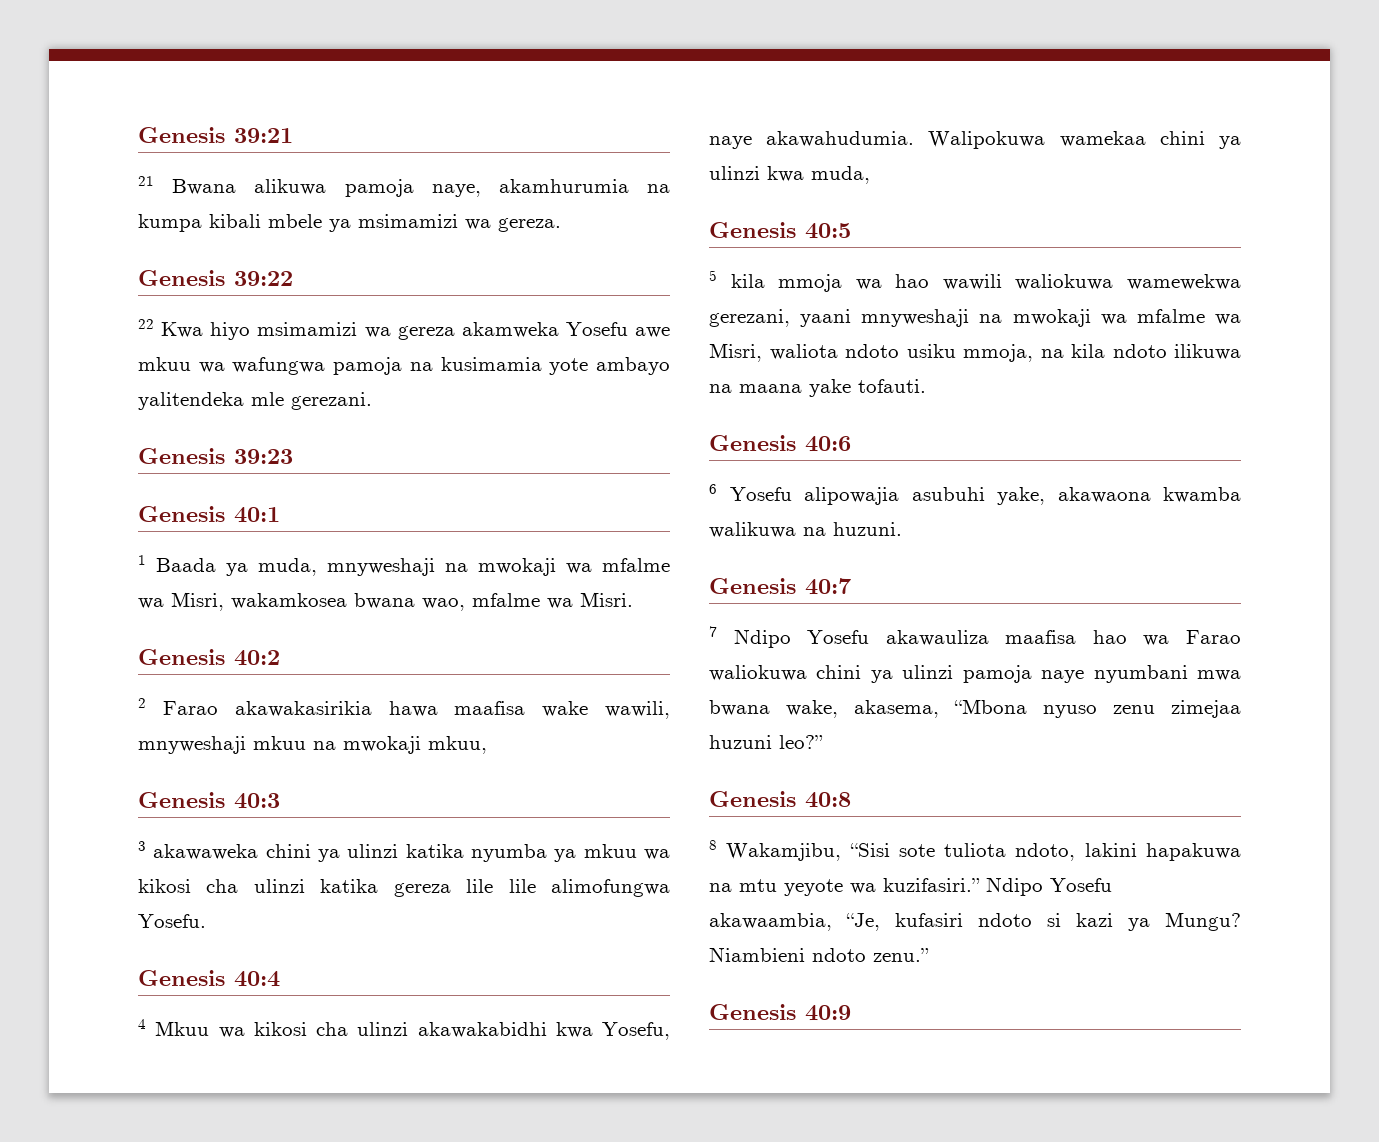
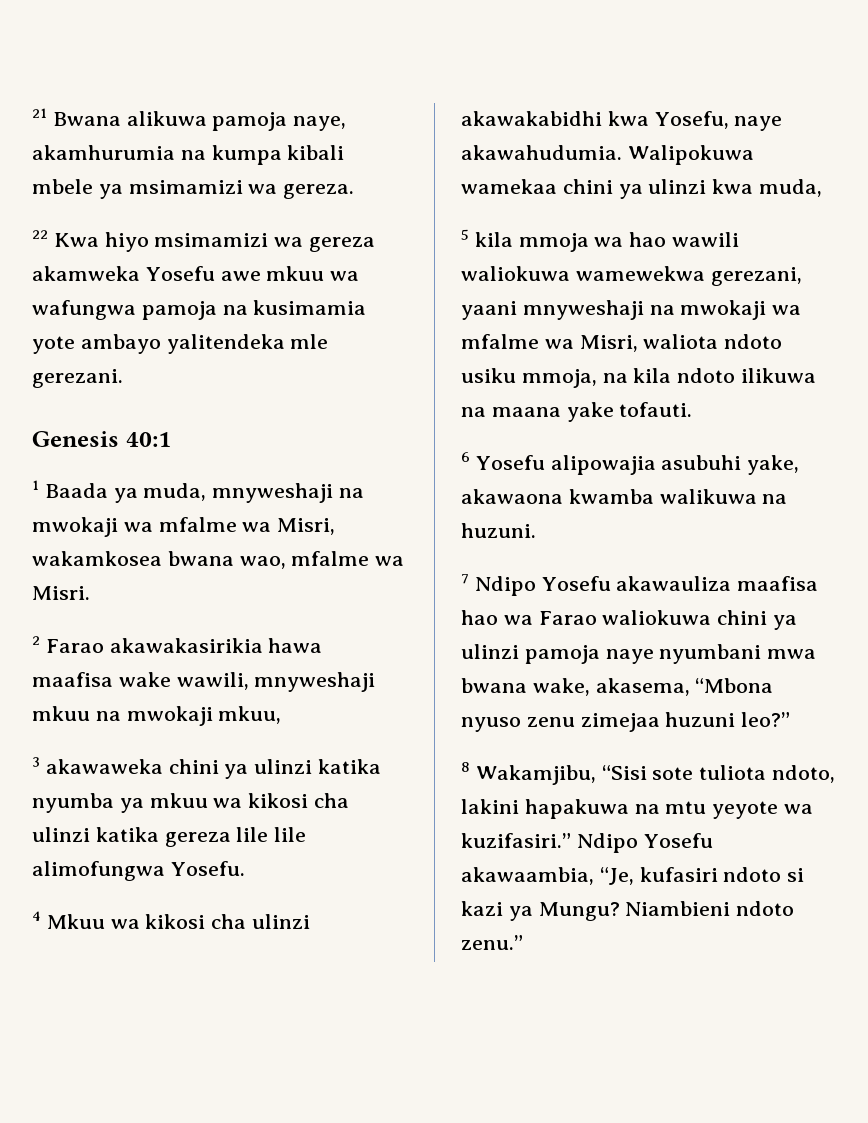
- Genesis 39:21
- Genesis 39:22
- Genesis 39:23
- Genesis 40:2
- Genesis 40:3
- Genesis 40:4
- Genesis 40:5
- Genesis 40:6
- Genesis 40:7
- Genesis 40:8
- Genesis 40:9

